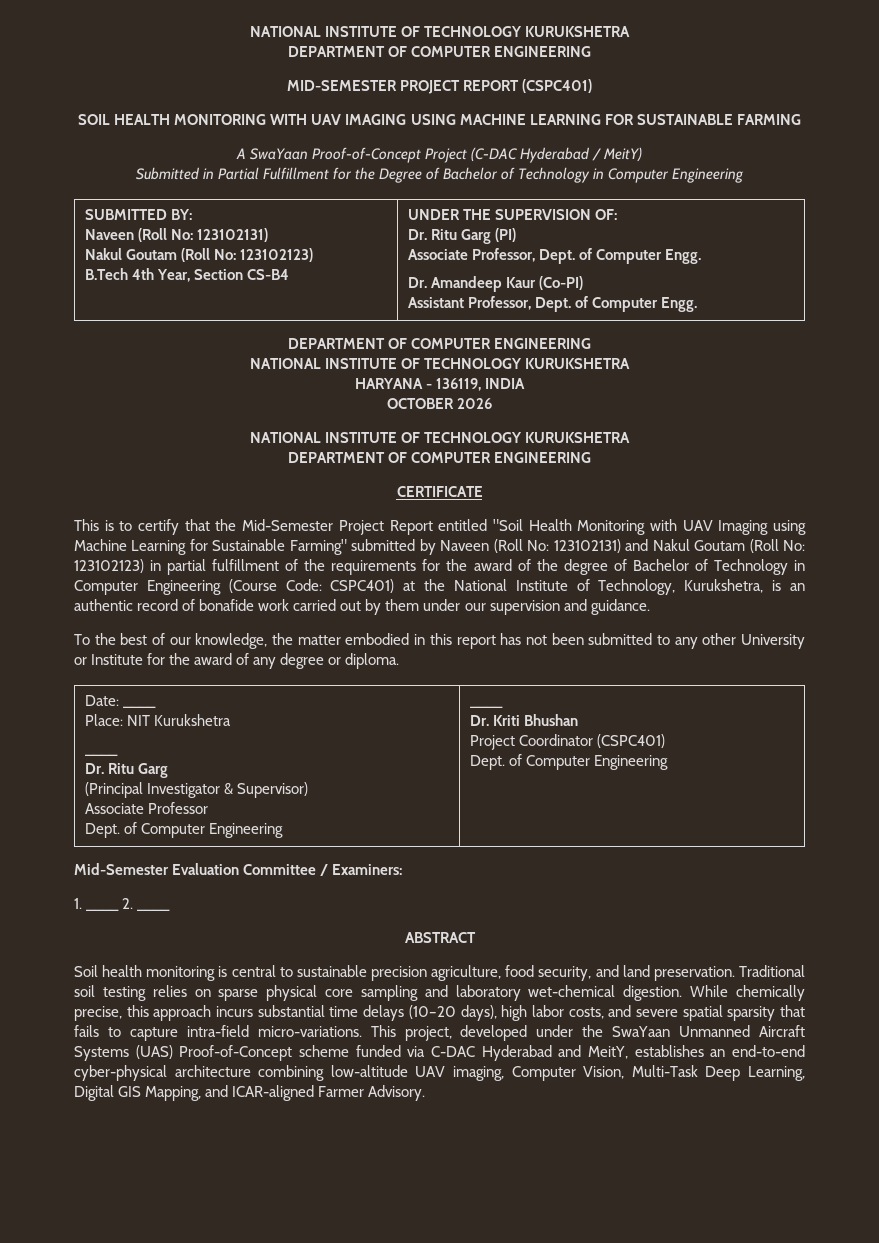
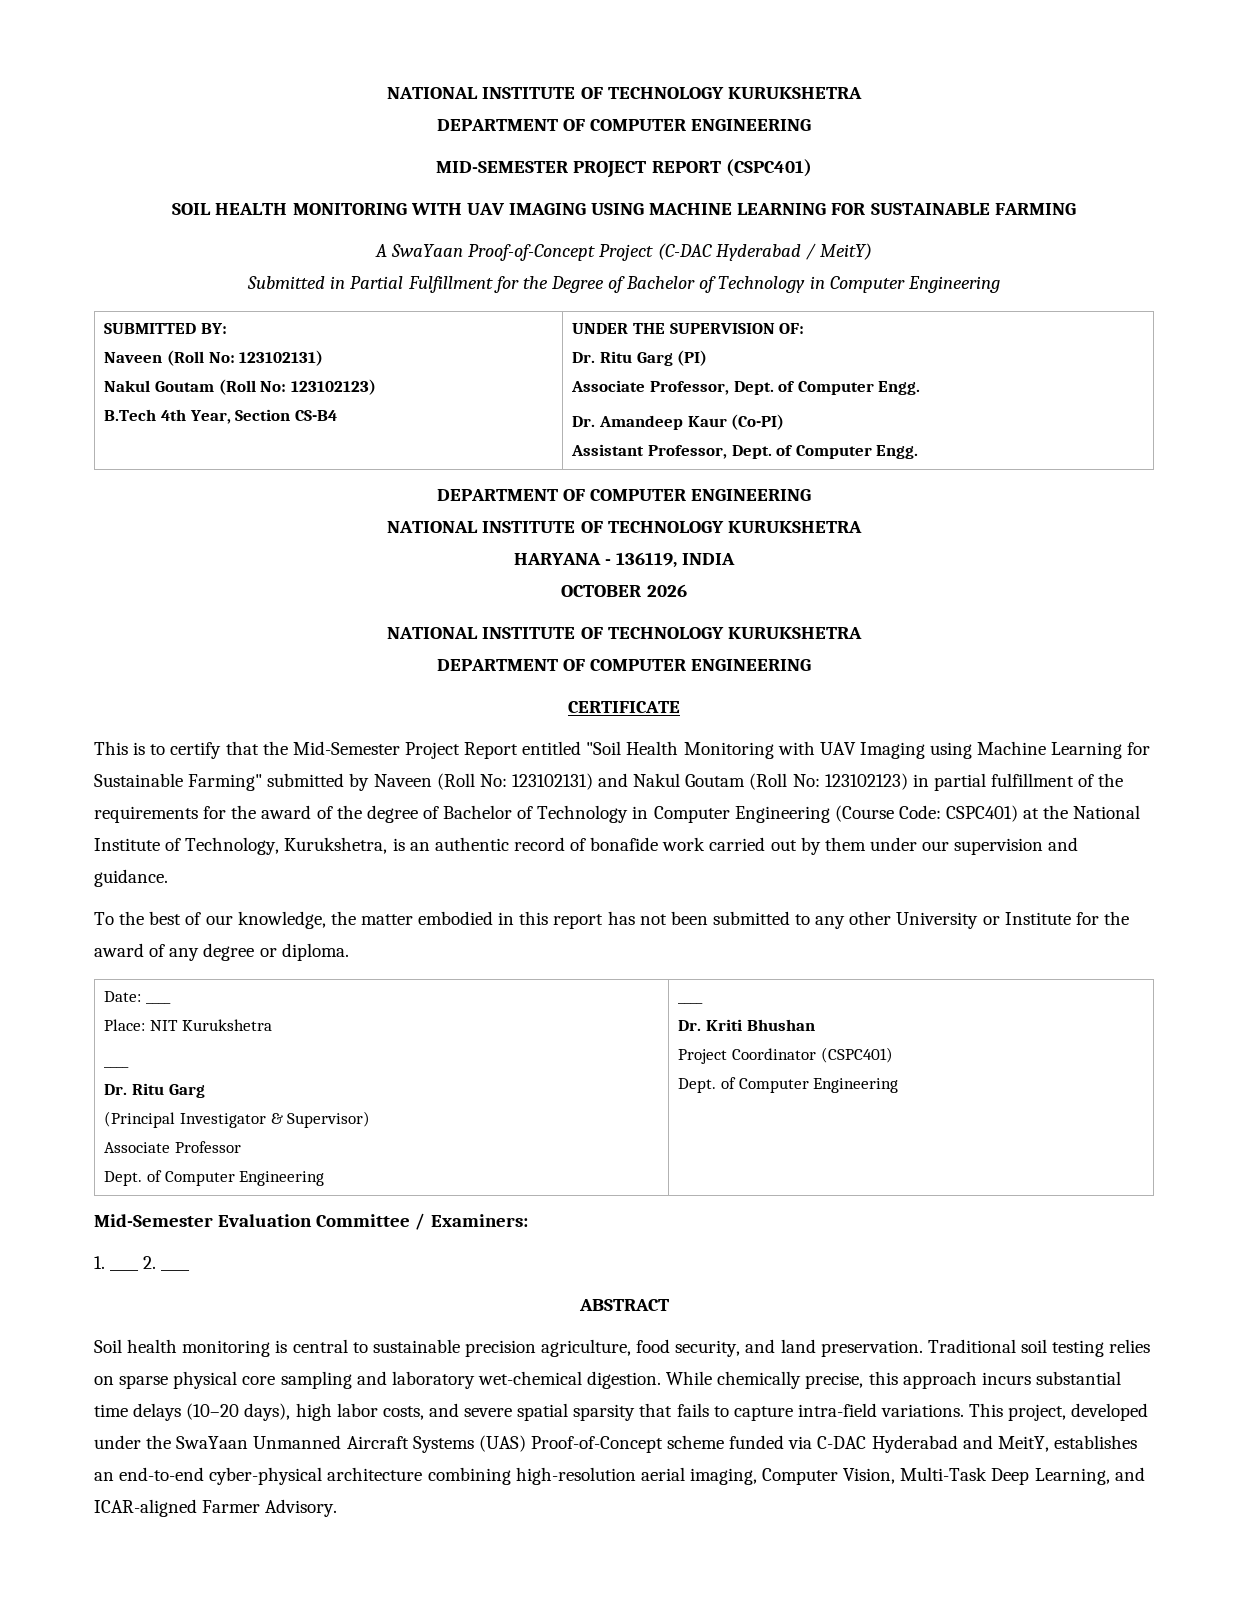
- While chemically precise, this approach incurs substantial time delays (10–20 days), high labor costs, and severe spatial sparsity that fails to capture intra-field micro-variations.
+ While chemically precise, this approach incurs substantial time delays (10–20 days), high labor costs, and severe spatial sparsity that fails to capture intra-field variations.
- This project, developed under the SwaYaan Unmanned Aircraft Systems (UAS) Proof-of-Concept scheme funded via C-DAC Hyderabad and MeitY, establishes an end-to-end cyber-physical architecture combining low-altitude UAV imaging, Computer Vision, Multi-Task Deep Learning, Digital GIS Mapping, and ICAR-aligned Farmer Advisory.
+ This project, developed under the SwaYaan Unmanned Aircraft Systems (UAS) Proof-of-Concept scheme funded via C-DAC Hyderabad and MeitY, establishes an end-to-end cyber-physical architecture combining high-resolution aerial imaging, Computer Vision, Multi-Task Deep Learning, and ICAR-aligned Farmer Advisory.

